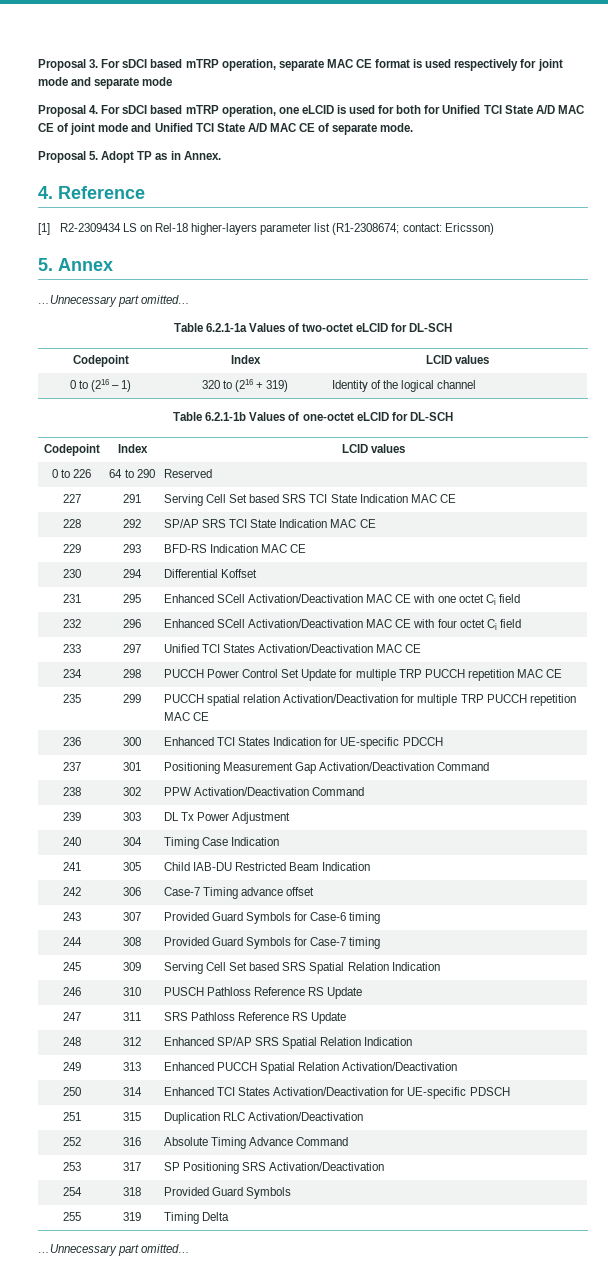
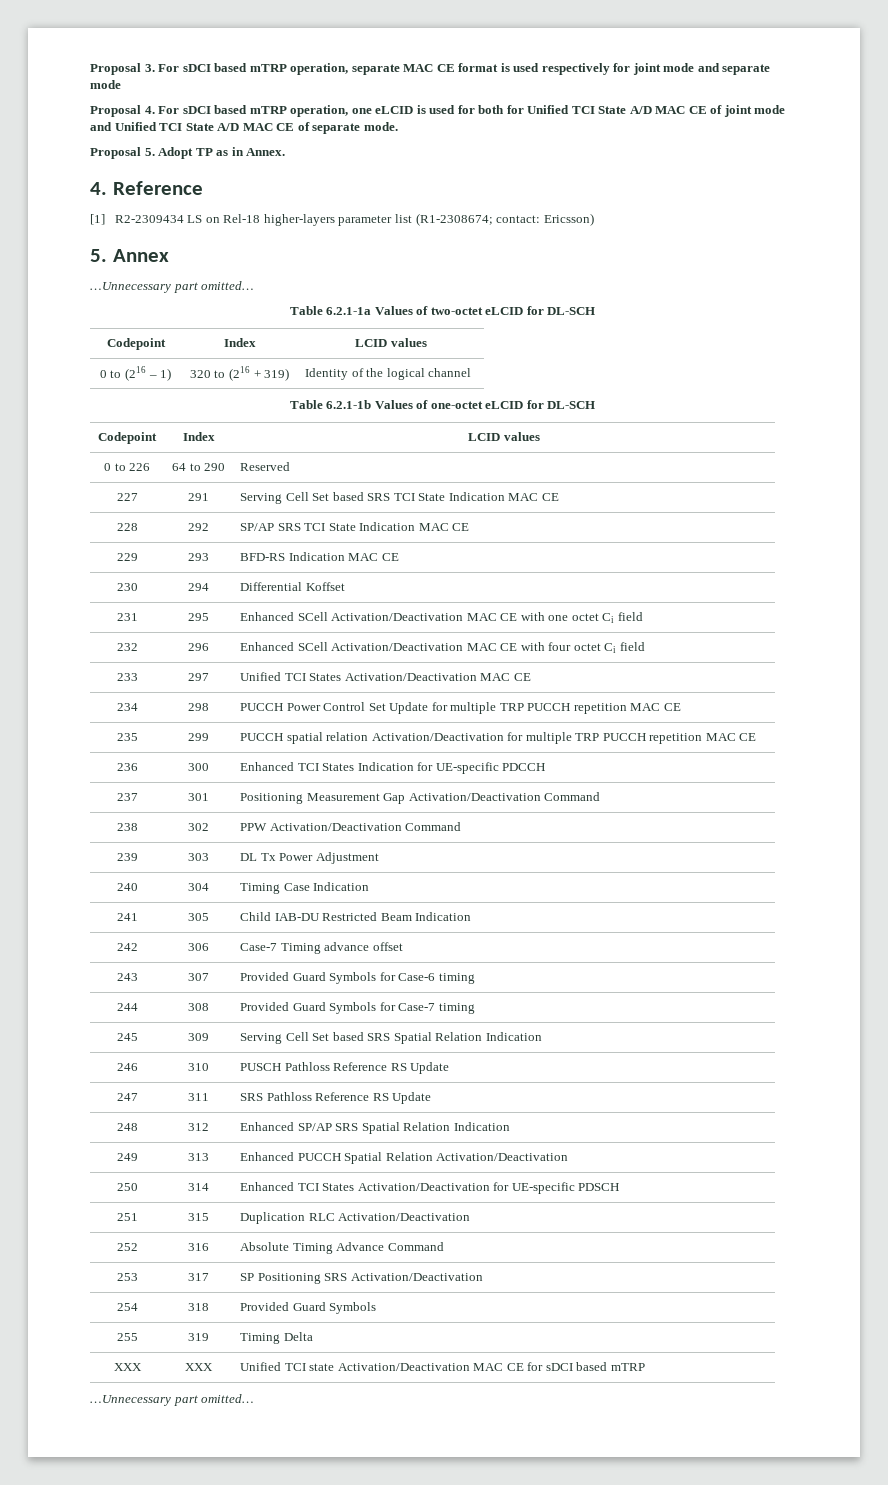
+ XXX | XXX | Unified TCI state Activation/Deactivation MAC CE for sDCI based mTRP

